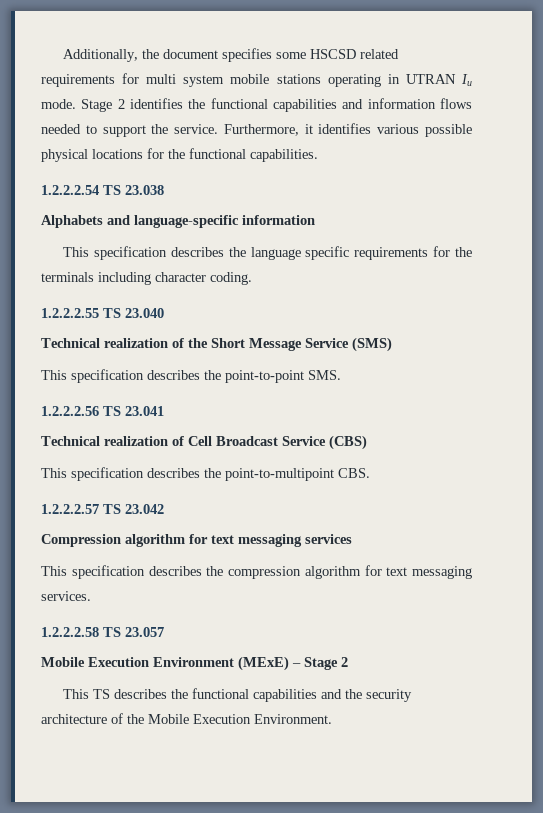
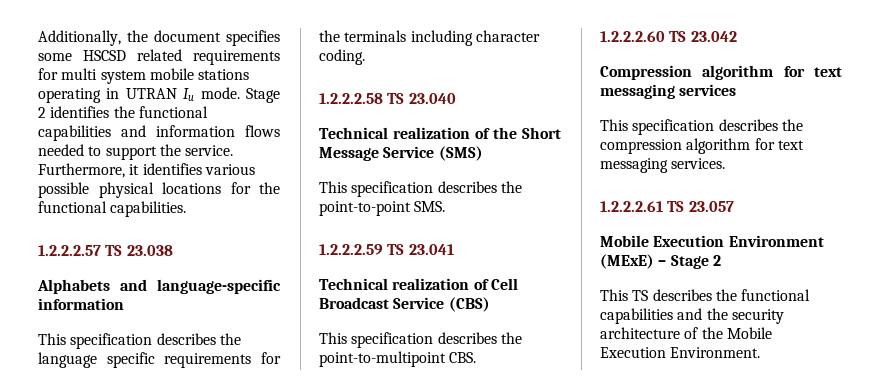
- 1.2.2.2.54 TS 23.038
+ 1.2.2.2.57 TS 23.038
- 1.2.2.2.55 TS 23.040
+ 1.2.2.2.58 TS 23.040
- 1.2.2.2.56 TS 23.041
+ 1.2.2.2.59 TS 23.041
- 1.2.2.2.57 TS 23.042
+ 1.2.2.2.60 TS 23.042
- 1.2.2.2.58 TS 23.057
+ 1.2.2.2.61 TS 23.057

